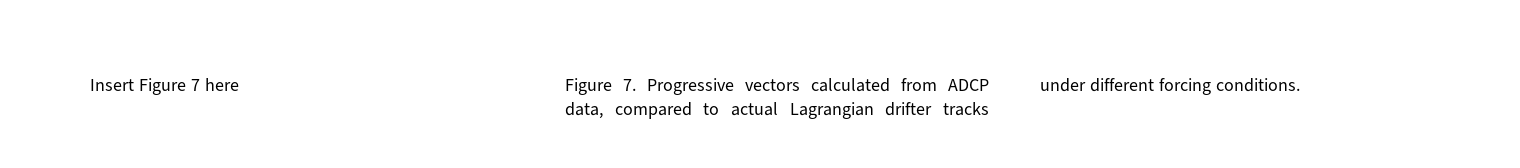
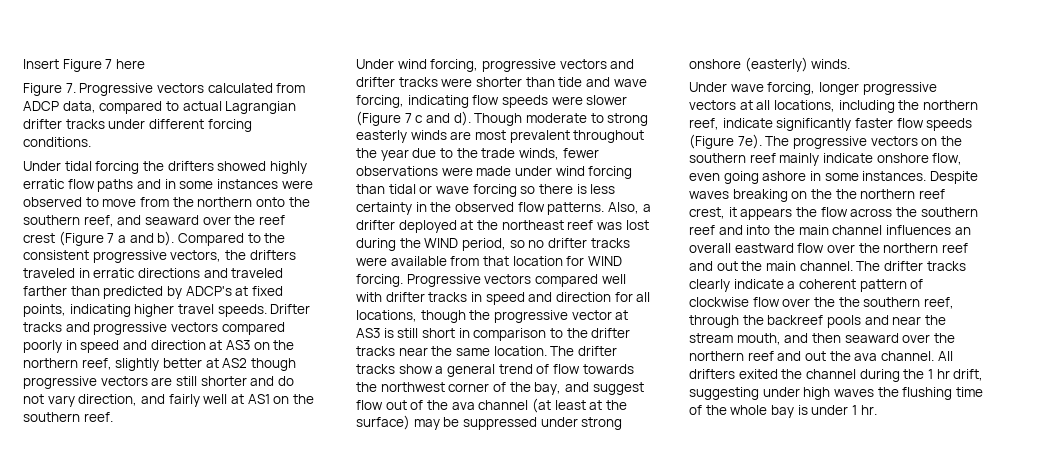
+ Under tidal forcing the drifters showed highly erratic flow paths and in some instances were observed to move from the northern onto the southern reef, and seaward over the reef crest (Figure 7 a and b). Compared to the consistent progressive vectors, the drifters traveled in erratic directions and traveled farther than predicted by ADCP's at fixed points, indicating higher travel speeds. Drifter tracks and progressive vectors compared poorly in speed and direction at AS3 on the northern reef, slightly better at AS2 though progressive vectors are still shorter and do not vary direction, and fairly well at AS1 on the southern reef.
+ Under wind forcing, progressive vectors and drifter tracks were shorter than tide and wave forcing, indicating flow speeds were slower (Figure 7 c and d). Though moderate to strong easterly winds are most prevalent throughout the year due to the trade winds, fewer observations were made under wind forcing than tidal or wave forcing so there is less certainty in the observed flow patterns. Also, a drifter deployed at the northeast reef was lost during the WIND period, so no drifter tracks were available from that location for WIND forcing. Progressive vectors compared well with drifter tracks in speed and direction for all locations, though the progressive vector at AS3 is still short in comparison to the drifter tracks near the same location. The drifter tracks show a general trend of flow towards the northwest corner of the bay, and suggest flow out of the ava channel (at least at the surface) may be suppressed under strong onshore (easterly) winds.
+ Under wave forcing, longer progressive vectors at all locations, including the northern reef, indicate significantly faster flow speeds (Figure 7e). The progressive vectors on the southern reef mainly indicate onshore flow, even going ashore in some instances. Despite waves breaking on the the northern reef crest, it appears the flow across the southern reef and into the main channel influences an overall eastward flow over the northern reef and out the main channel. The drifter tracks clearly indicate a coherent pattern of clockwise flow over the the southern reef, through the backreef pools and near the stream mouth, and then seaward over the northern reef and out the ava channel. All drifters exited the channel during the 1 hr drift, suggesting under high waves the flushing time of the whole bay is under 1 hr.

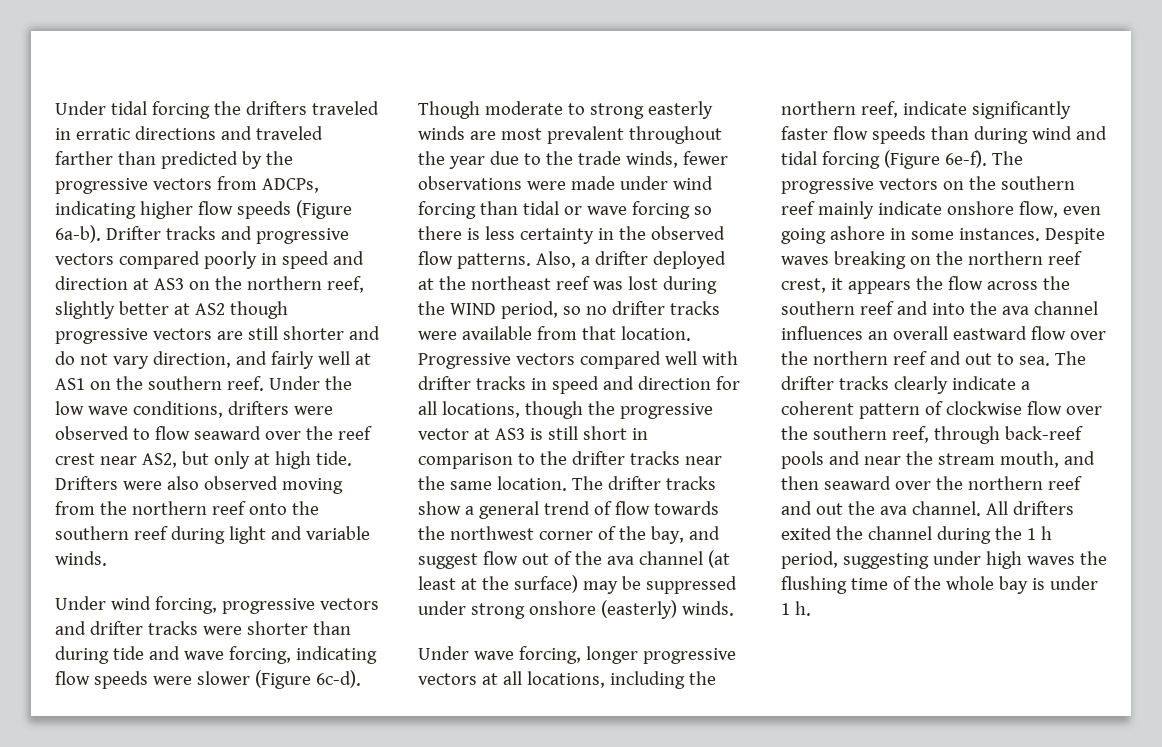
- Insert Figure 7 here
- Figure 7. Progressive vectors calculated from ADCP data, compared to actual Lagrangian drifter tracks under different forcing conditions.
- Under tidal forcing the drifters showed highly erratic flow paths and in some instances were observed to move from the northern onto the southern reef, and seaward over the reef crest (Figure 7 a and b). Compared to the consistent progressive vectors, the drifters traveled in erratic directions and traveled farther than predicted by ADCP's at fixed points, indicating higher travel speeds.
+ Under tidal forcing the drifters traveled in erratic directions and traveled farther than predicted by the progressive vectors from ADCPs, indicating higher flow speeds (Figure 6a-b).
+ Under the low wave conditions, drifters were observed to flow seaward over the reef crest near AS2, but only at high tide. Drifters were also observed moving from the northern reef onto the southern reef during light and variable winds.
- Under wind forcing, progressive vectors and drifter tracks were shorter than tide and wave forcing, indicating flow speeds were slower (Figure 7 c and d).
+ Under wind forcing, progressive vectors and drifter tracks were shorter than during tide and wave forcing, indicating flow speeds were slower (Figure 6c-d).
- Also, a drifter deployed at the northeast reef was lost during the WIND period, so no drifter tracks were available from that location for WIND forcing.
+ Also, a drifter deployed at the northeast reef was lost during the WIND period, so no drifter tracks were available from that location.
- Under wave forcing, longer progressive vectors at all locations, including the northern reef, indicate significantly faster flow speeds (Figure 7e).
+ Under wave forcing, longer progressive vectors at all locations, including the northern reef, indicate significantly faster flow speeds than during wind and tidal forcing (Figure 6e-f).
- Despite waves breaking on the the northern reef crest, it appears the flow across the southern reef and into the main channel influences an overall eastward flow over the northern reef and out the main channel.
+ Despite waves breaking on the northern reef crest, it appears the flow across the southern reef and into the ava channel influences an overall eastward flow over the northern reef and out to sea.
- The drifter tracks clearly indicate a coherent pattern of clockwise flow over the the southern reef, through the backreef pools and near the stream mouth, and then seaward over the northern reef and out the ava channel.
+ The drifter tracks clearly indicate a coherent pattern of clockwise flow over the southern reef, through back-reef pools and near the stream mouth, and then seaward over the northern reef and out the ava channel.
- All drifters exited the channel during the 1 hr drift, suggesting under high waves the flushing time of the whole bay is under 1 hr.
+ All drifters exited the channel during the 1 h period, suggesting under high waves the flushing time of the whole bay is under 1 h.

